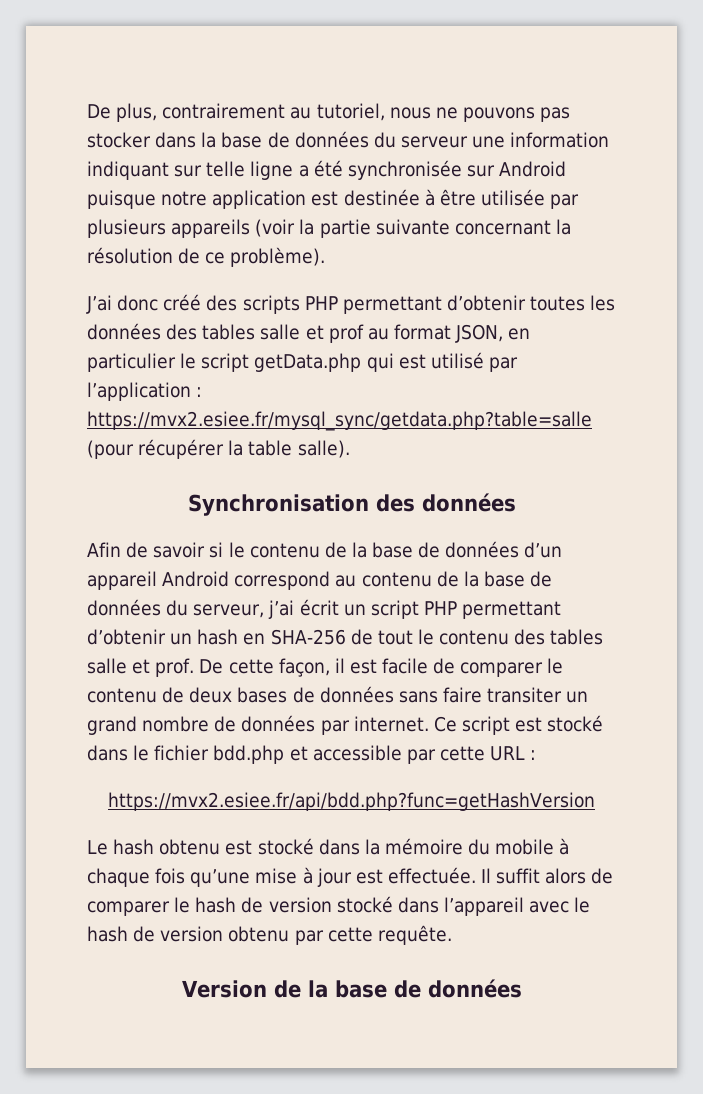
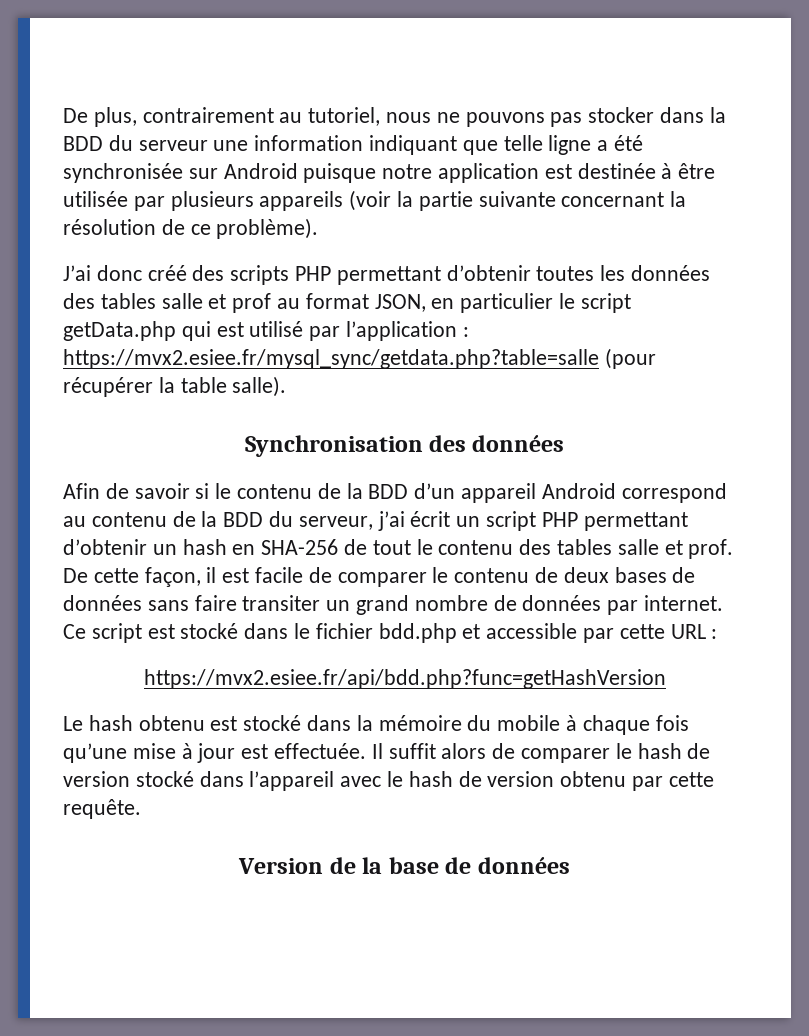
- De plus, contrairement au tutoriel, nous ne pouvons pas stocker dans la base de données du serveur une information indiquant sur telle ligne a été synchronisée sur Android puisque notre application est destinée à être utilisée par plusieurs appareils (voir la partie suivante concernant la résolution de ce problème).
+ De plus, contrairement au tutoriel, nous ne pouvons pas stocker dans la BDD du serveur une information indiquant que telle ligne a été synchronisée sur Android puisque notre application est destinée à être utilisée par plusieurs appareils (voir la partie suivante concernant la résolution de ce problème).
- Afin de savoir si le contenu de la base de données d’un appareil Android correspond au contenu de la base de données du serveur, j’ai écrit un script PHP permettant d’obtenir un hash en SHA-256 de tout le contenu des tables salle et prof. De cette façon, il est facile de comparer le contenu de deux bases de données sans faire transiter un grand nombre de données par internet.
+ Afin de savoir si le contenu de la BDD d’un appareil Android correspond au contenu de la BDD du serveur, j’ai écrit un script PHP permettant d’obtenir un hash en SHA-256 de tout le contenu des tables salle et prof. De cette façon, il est facile de comparer le contenu de deux bases de données sans faire transiter un grand nombre de données par internet.

